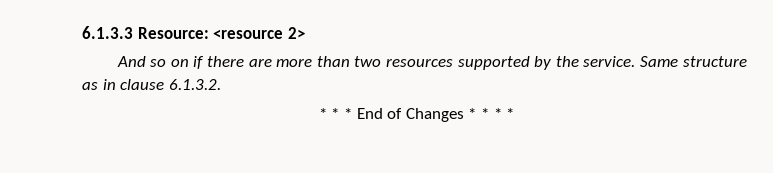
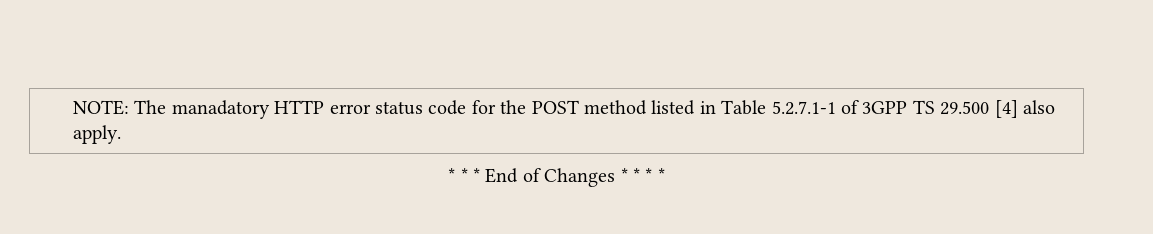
- 6.1.3.3 Resource: <resource 2>
- And so on if there are more than two resources supported by the service. Same structure as in clause 6.1.3.2.
+ NOTE: The manadatory HTTP error status code for the POST method listed in Table 5.2.7.1-1 of 3GPP TS 29.500 [4] also apply.

